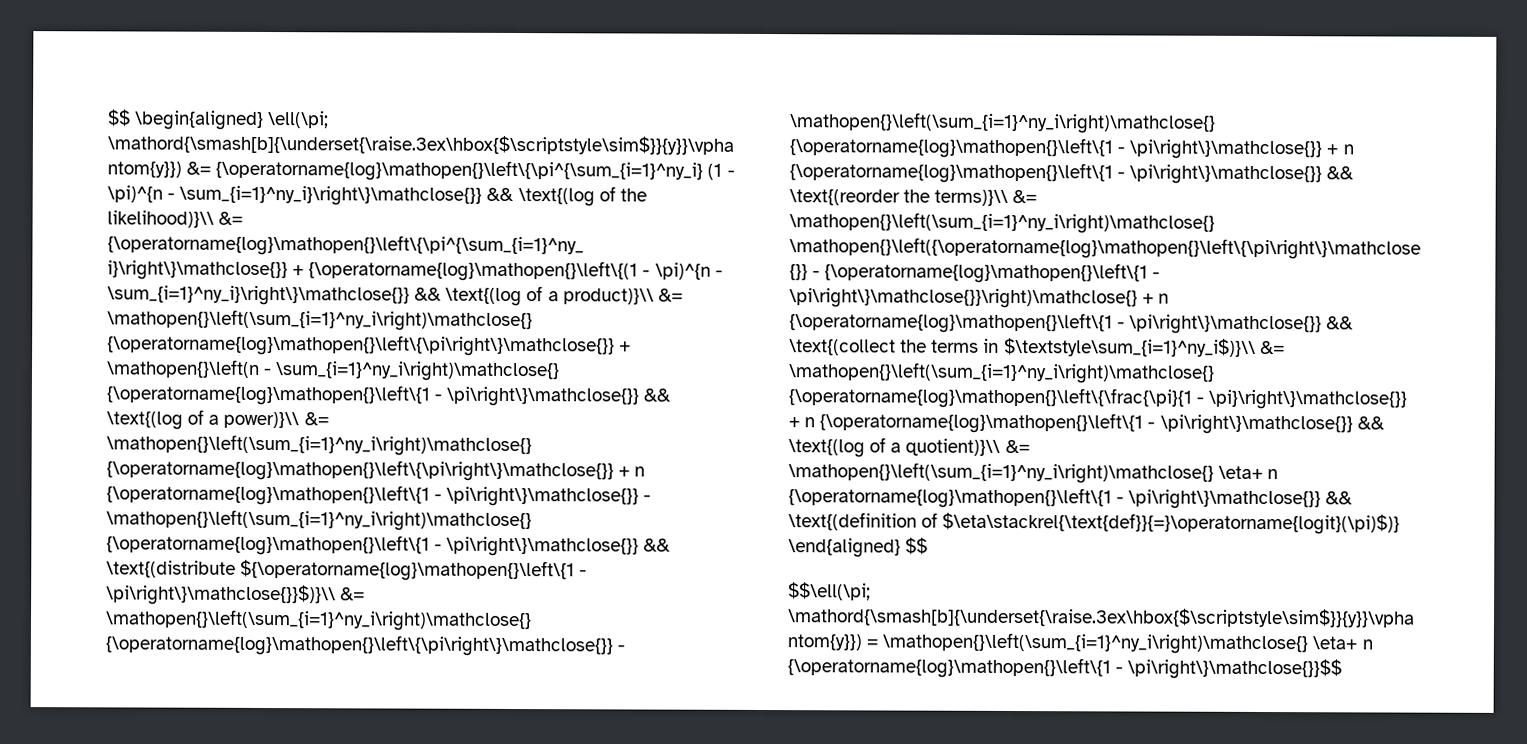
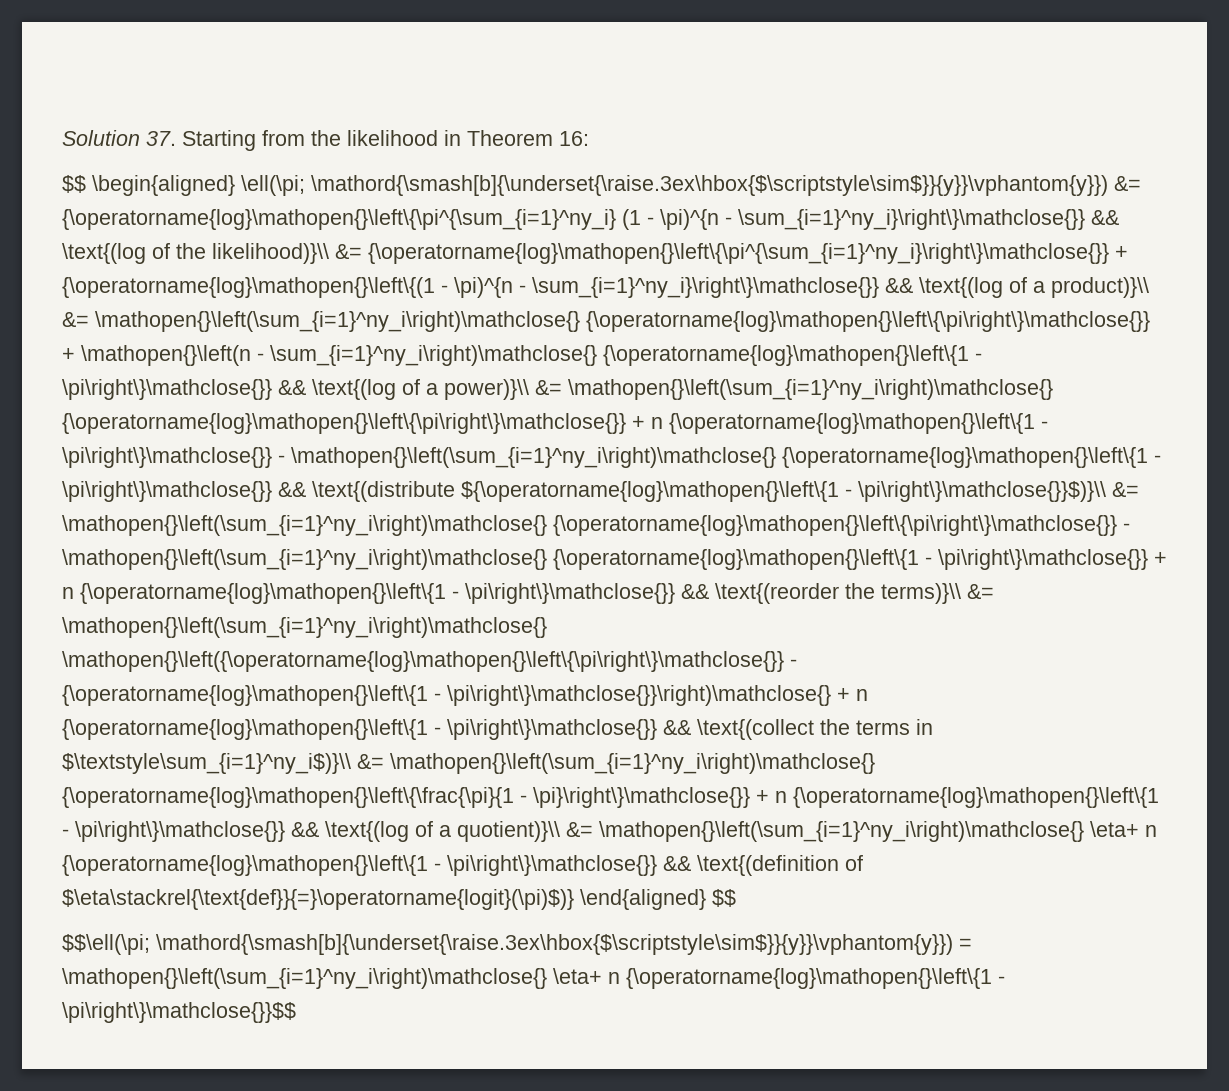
+ Solution 37. Starting from the likelihood in Theorem 16:

